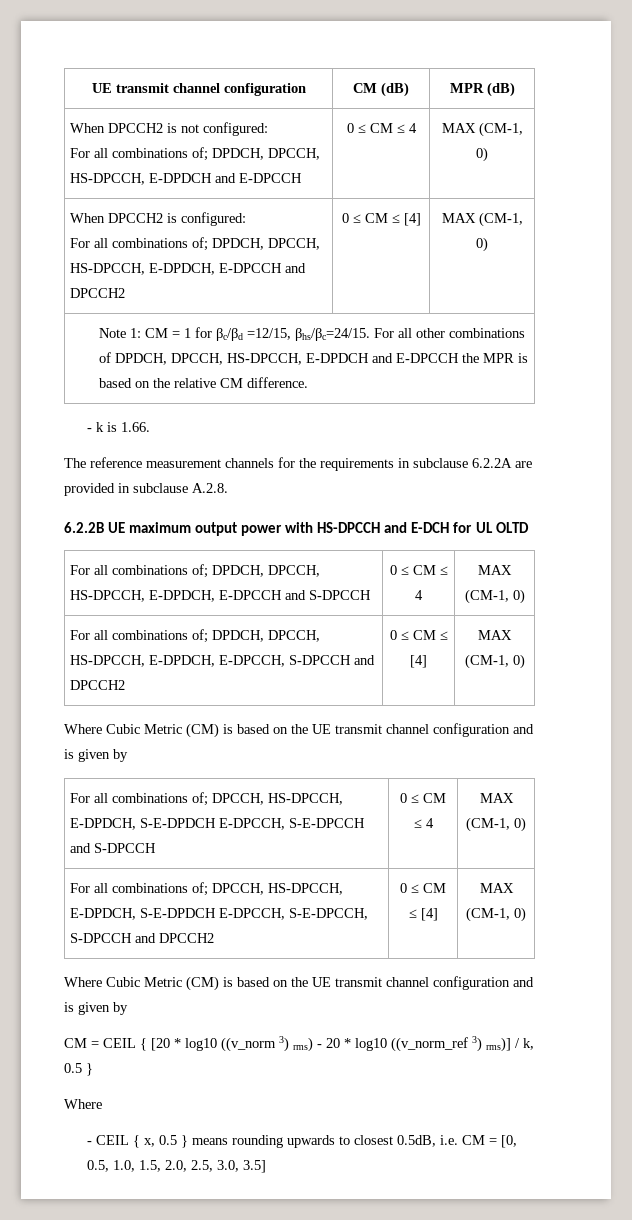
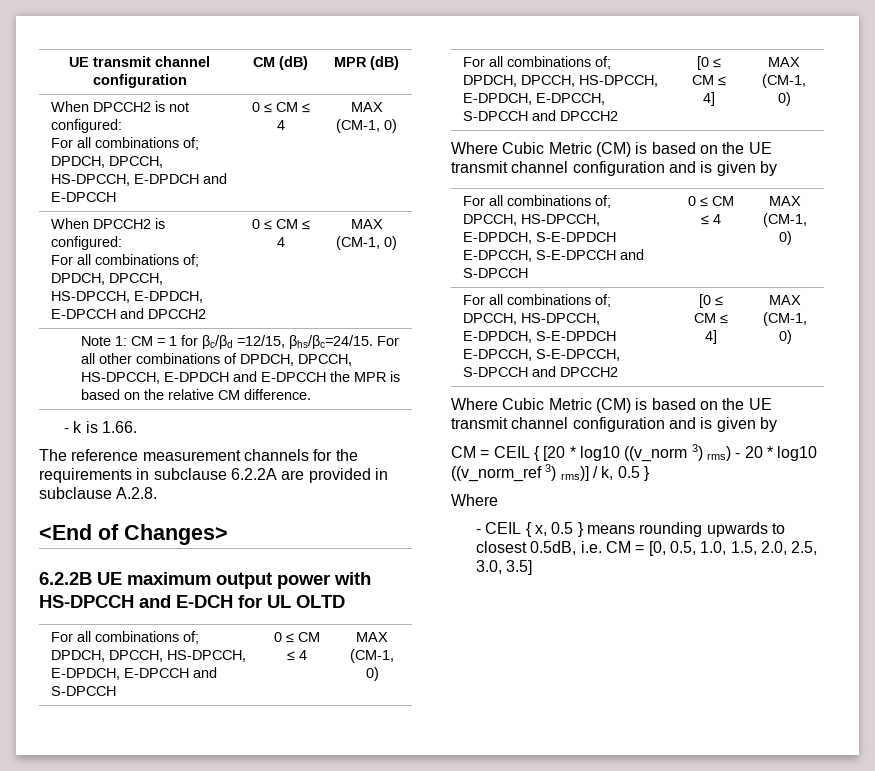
  When DPCCH2 is configured:
- For all combinations of; DPDCH, DPCCH, HS-DPCCH, E-DPDCH, E-DPCCH and DPCCH2 | 0 ≤ CM ≤ [4] | MAX (CM-1, 0)
+ For all combinations of; DPDCH, DPCCH, HS-DPCCH, E-DPDCH, E-DPCCH and DPCCH2 | 0 ≤ CM ≤ 4 | MAX (CM-1, 0)
+ <End of Changes>
- For all combinations of; DPDCH, DPCCH, HS-DPCCH, E-DPDCH, E-DPCCH, S-DPCCH and DPCCH2 | 0 ≤ CM ≤ [4] | MAX (CM-1, 0)
+ For all combinations of; DPDCH, DPCCH, HS-DPCCH, E-DPDCH, E-DPCCH, S-DPCCH and DPCCH2 | [0 ≤ CM ≤ 4] | MAX (CM-1, 0)
- For all combinations of; DPCCH, HS-DPCCH, E-DPDCH, S-E-DPDCH E-DPCCH, S-E-DPCCH, S-DPCCH and DPCCH2 | 0 ≤ CM ≤ [4] | MAX (CM-1, 0)
+ For all combinations of; DPCCH, HS-DPCCH, E-DPDCH, S-E-DPDCH E-DPCCH, S-E-DPCCH, S-DPCCH and DPCCH2 | [0 ≤ CM ≤ 4] | MAX (CM-1, 0)

